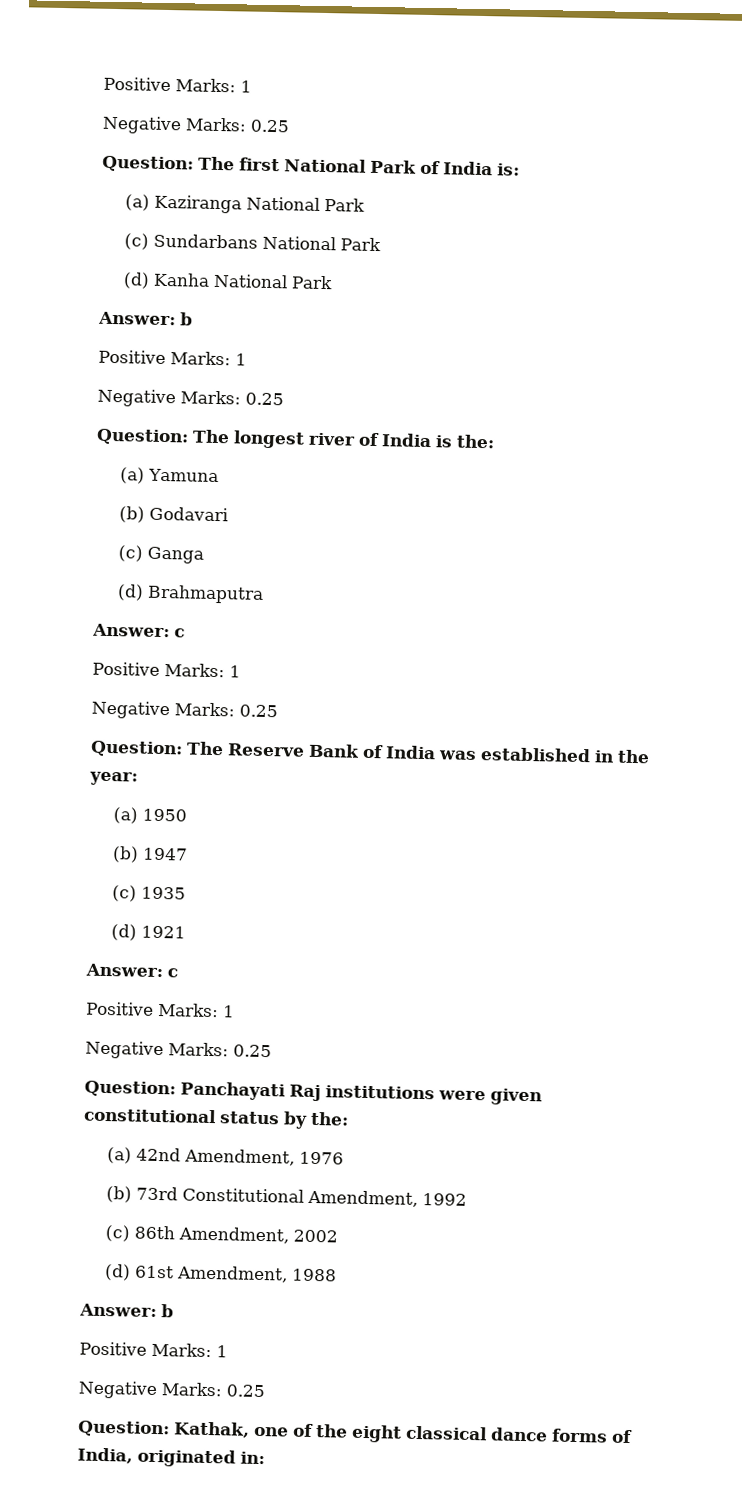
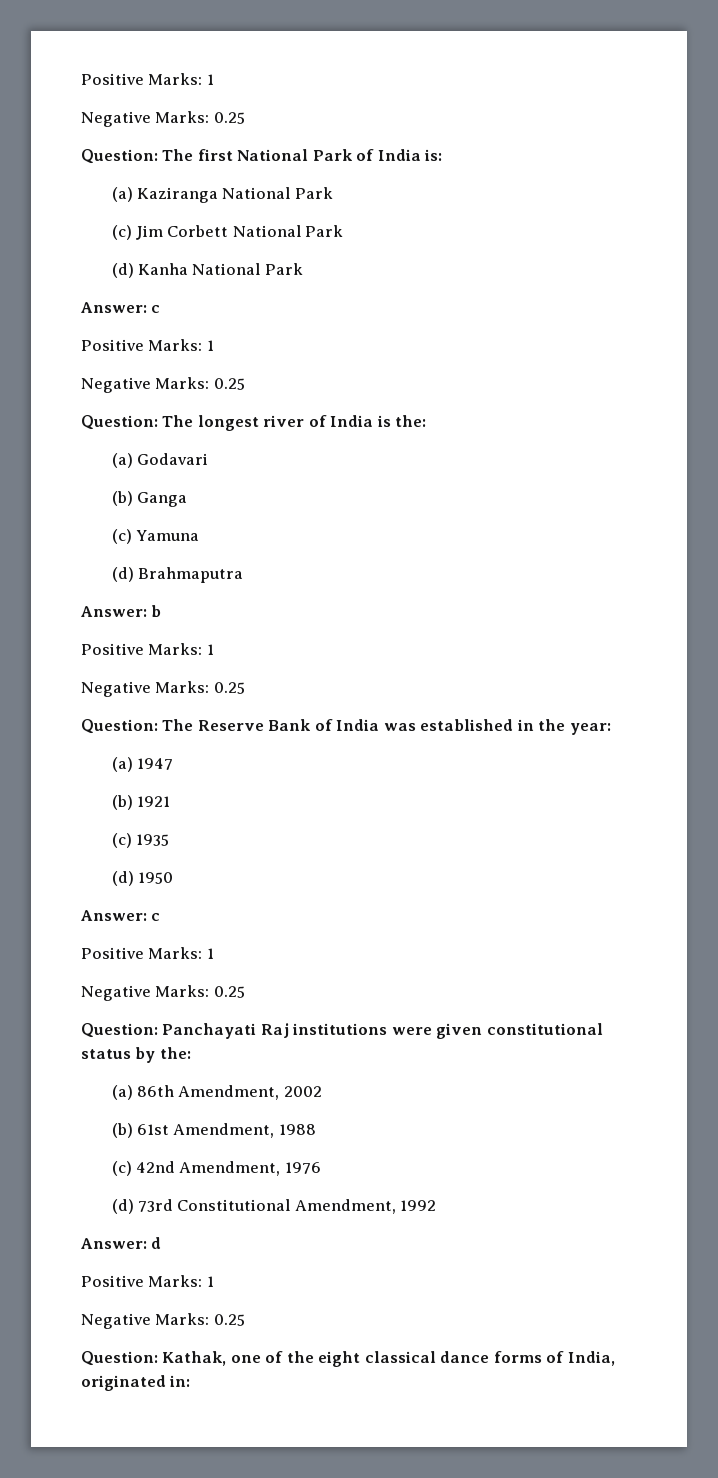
- (c) Sundarbans National Park
+ (c) Jim Corbett National Park
  (d) Kanha National Park
- Answer: b
+ Answer: c
- (a) Yamuna
- (b) Godavari
- (c) Ganga
+ (a) Godavari
+ (b) Ganga
+ (c) Yamuna
  (d) Brahmaputra
- Answer: c
+ Answer: b
- (a) 1950
- (b) 1947
+ (a) 1947
+ (b) 1921
- (d) 1921
+ (d) 1950
- (a) 42nd Amendment, 1976
+ (a) 86th Amendment, 2002
+ (b) 61st Amendment, 1988
+ (c) 42nd Amendment, 1976
- (b) 73rd Constitutional Amendment, 1992
+ (d) 73rd Constitutional Amendment, 1992
- (c) 86th Amendment, 2002
- (d) 61st Amendment, 1988
- Answer: b
+ Answer: d

